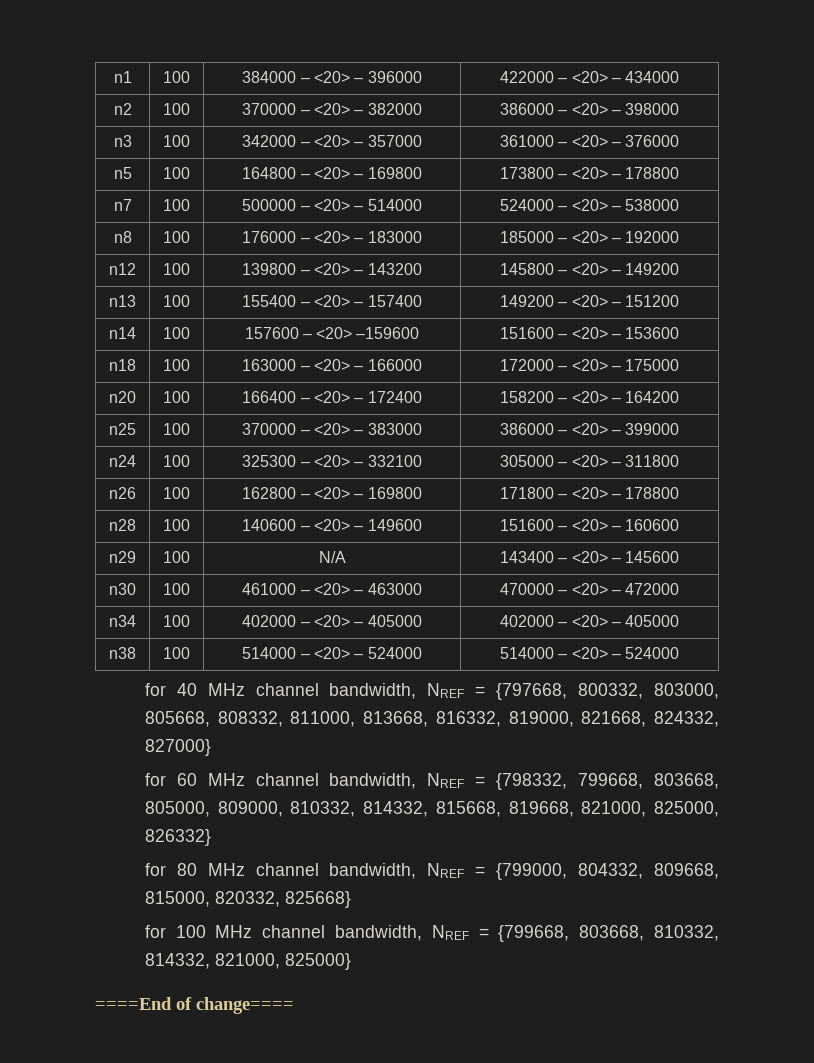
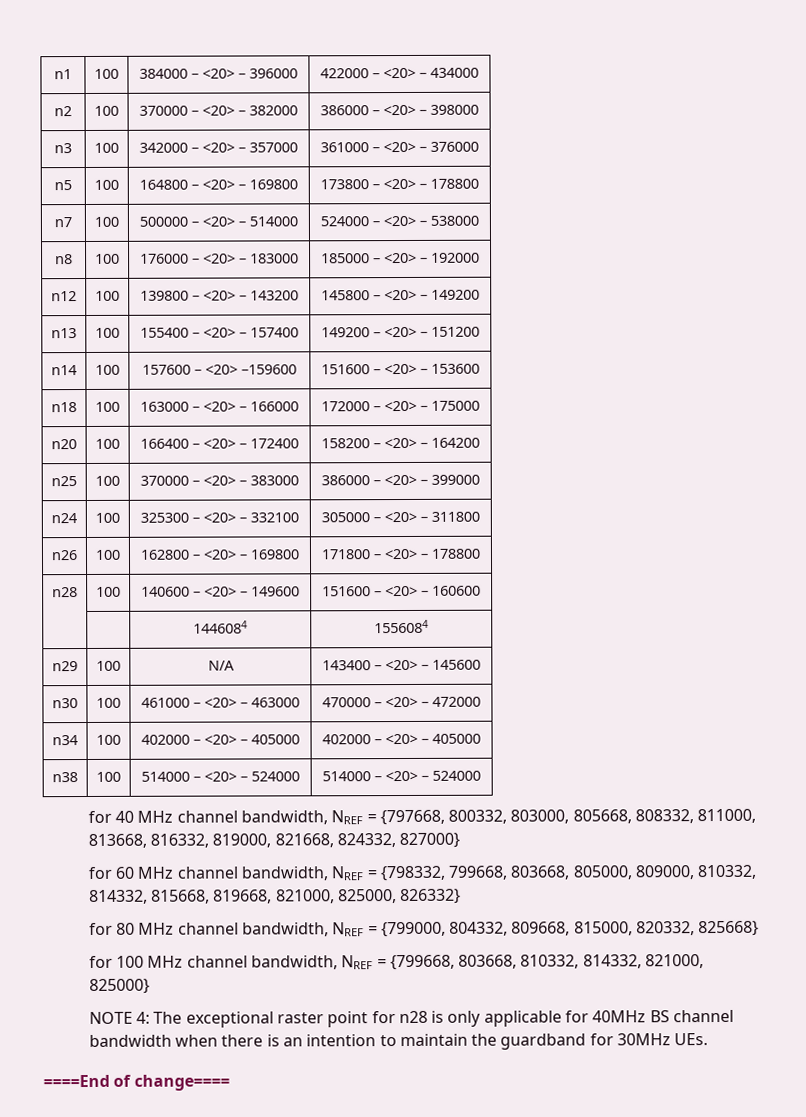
+ | | 1446084 | 1556084
+ NOTE 4: The exceptional raster point for n28 is only applicable for 40MHz BS channel bandwidth when there is an intention to maintain the guardband for 30MHz UEs.

